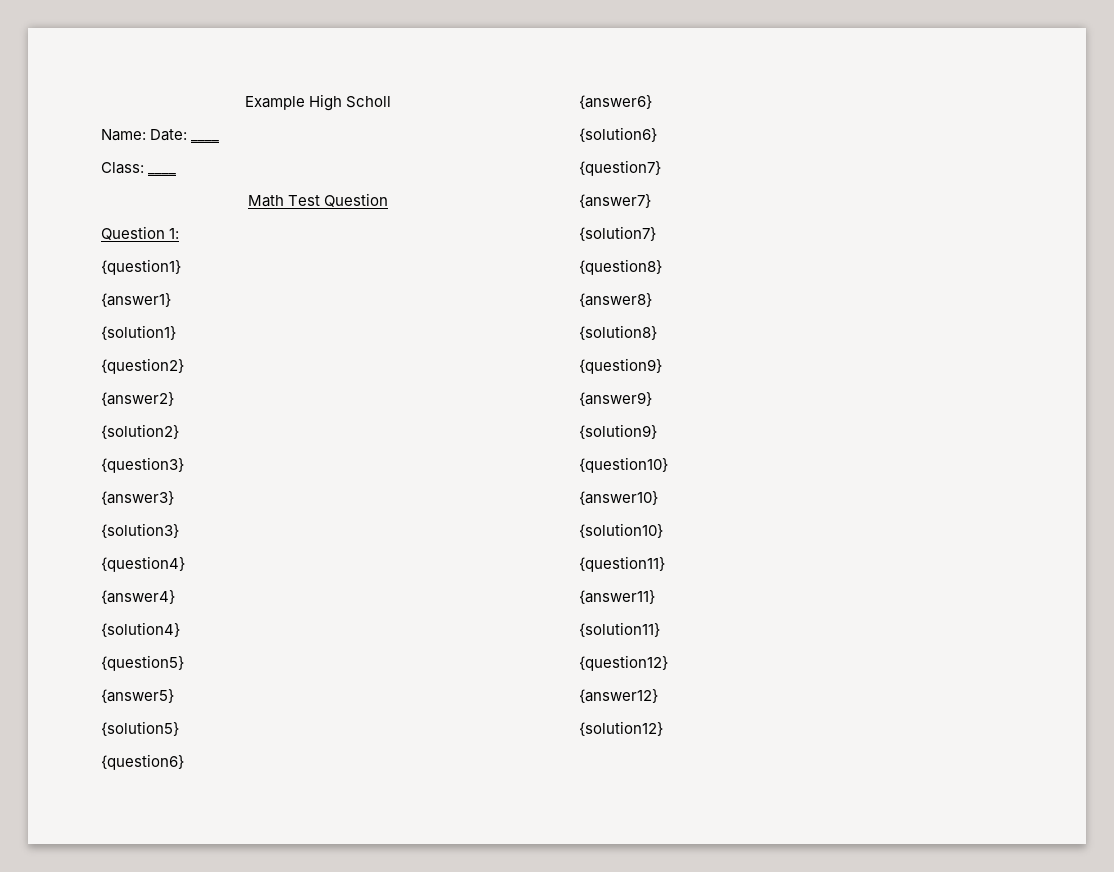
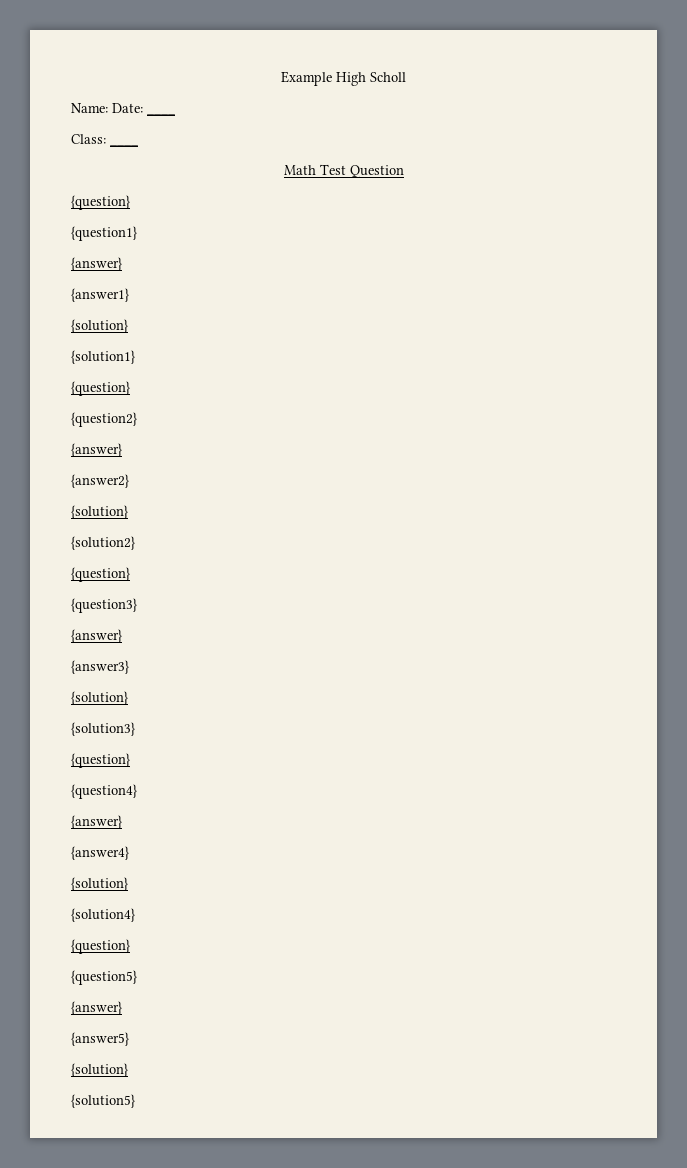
  Math Test Question
- Question 1:
+ {question}
  {question1}
+ {answer}
  {answer1}
+ {solution}
  {solution1}
+ {question}
  {question2}
+ {answer}
  {answer2}
+ {solution}
  {solution2}
+ {question}
  {question3}
+ {answer}
  {answer3}
+ {solution}
  {solution3}
+ {question}
  {question4}
+ {answer}
  {answer4}
+ {solution}
  {solution4}
+ {question}
  {question5}
+ {answer}
  {answer5}
+ {solution}
- {question6}
- {answer6}
- {solution6}
- {question7}
- {answer7}
- {solution7}
- {question8}
- {answer8}
- {solution8}
- {question9}
- {answer9}
- {solution9}
- {question10}
- {answer10}
- {solution10}
- {question11}
- {answer11}
- {solution11}
- {question12}
- {answer12}
- {solution12}

